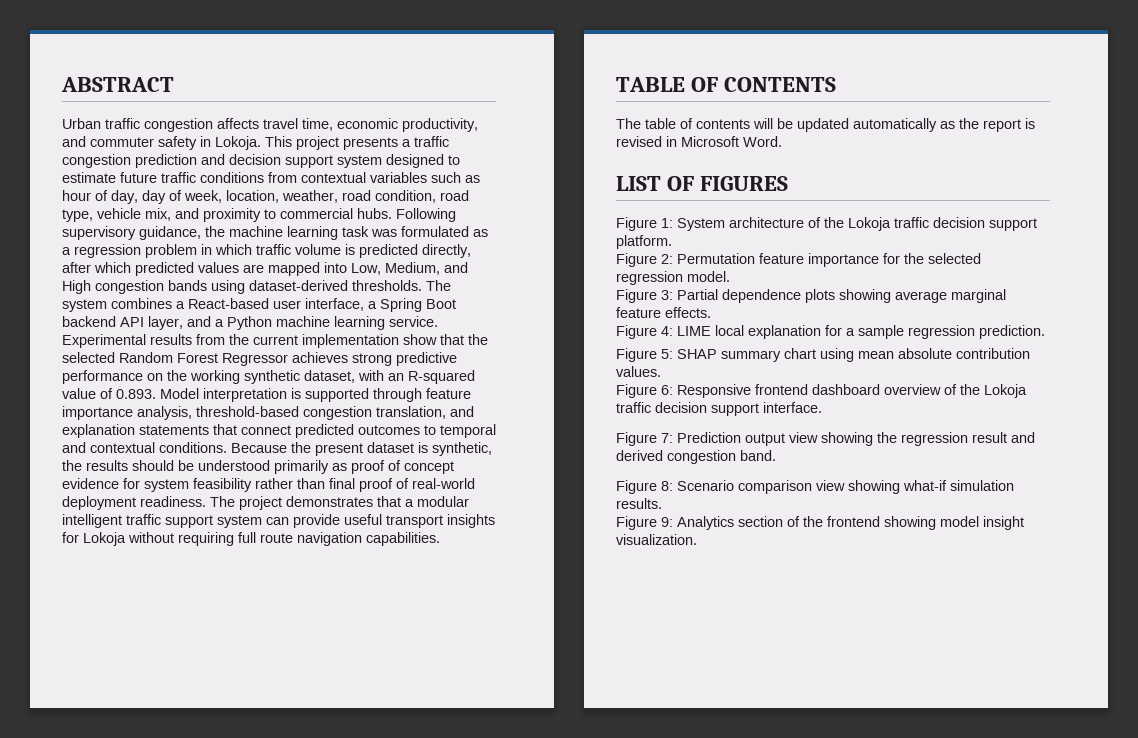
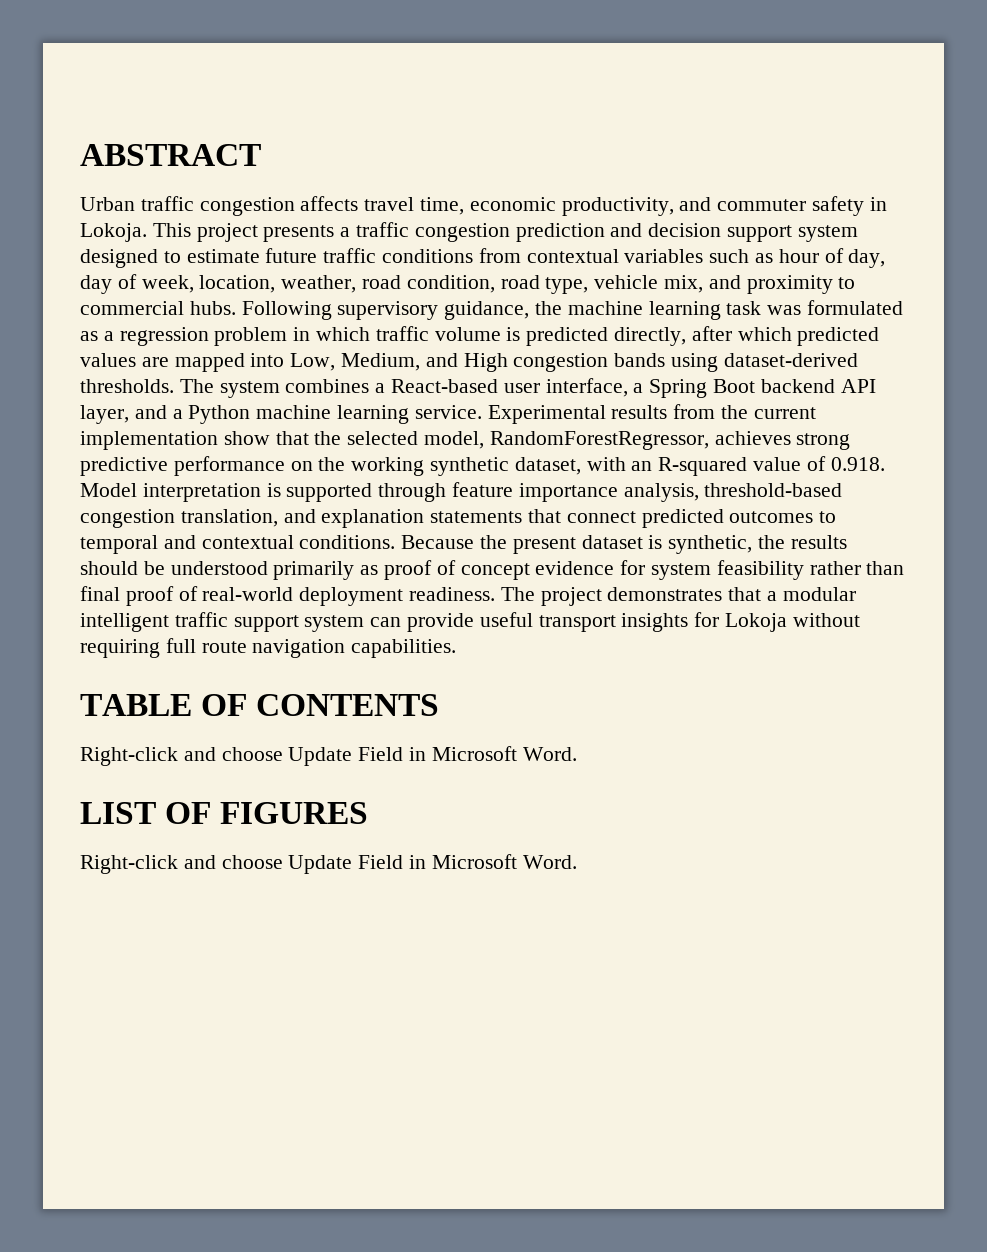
- Experimental results from the current implementation show that the selected Random Forest Regressor achieves strong predictive performance on the working synthetic dataset, with an R-squared value of 0.893. Model interpretation is supported through feature importance analysis, threshold-based congestion translation, and explanation statements that connect predicted outcomes to temporal and contextual conditions.
+ Experimental results from the current implementation show that the selected model, RandomForestRegressor, achieves strong predictive performance on the working synthetic dataset, with an R-squared value of 0.918. Model interpretation is supported through feature importance analysis, threshold-based congestion translation, and explanation statements that connect predicted outcomes to temporal and contextual conditions.
  TABLE OF CONTENTS
- The table of contents will be updated automatically as the report is revised in Microsoft Word.
+ Right-click and choose Update Field in Microsoft Word.
  LIST OF FIGURES
- Figure 1: System architecture of the Lokoja traffic decision support platform.
- Figure 2: Permutation feature importance for the selected regression model.
- Figure 3: Partial dependence plots showing average marginal feature effects.
- Figure 4: LIME local explanation for a sample regression prediction.
- Figure 5: SHAP summary chart using mean absolute contribution values.
- Figure 6: Responsive frontend dashboard overview of the Lokoja traffic decision support interface.
- Figure 7: Prediction output view showing the regression result and derived congestion band.
- Figure 8: Scenario comparison view showing what-if simulation results.
- Figure 9: Analytics section of the frontend showing model insight visualization.
+ Right-click and choose Update Field in Microsoft Word.

